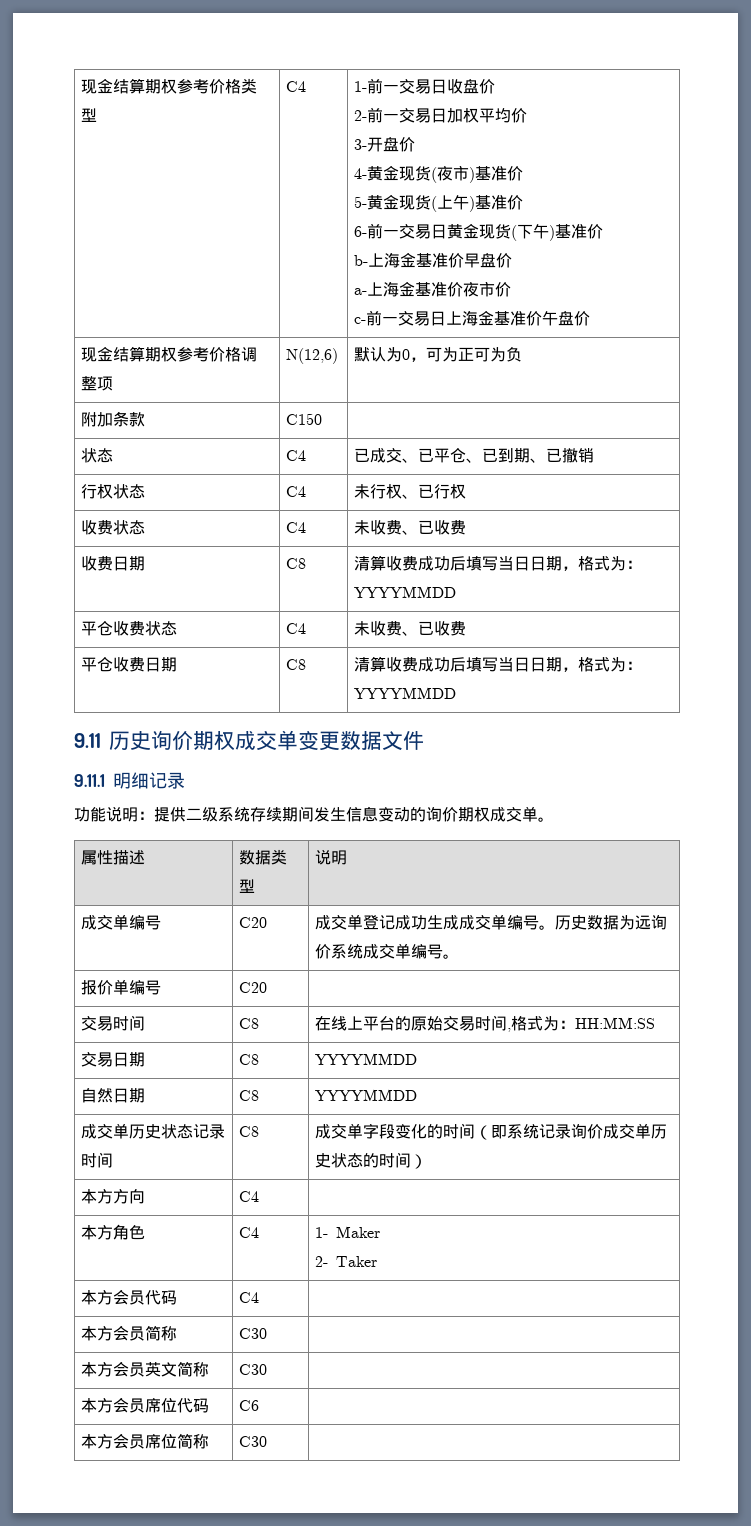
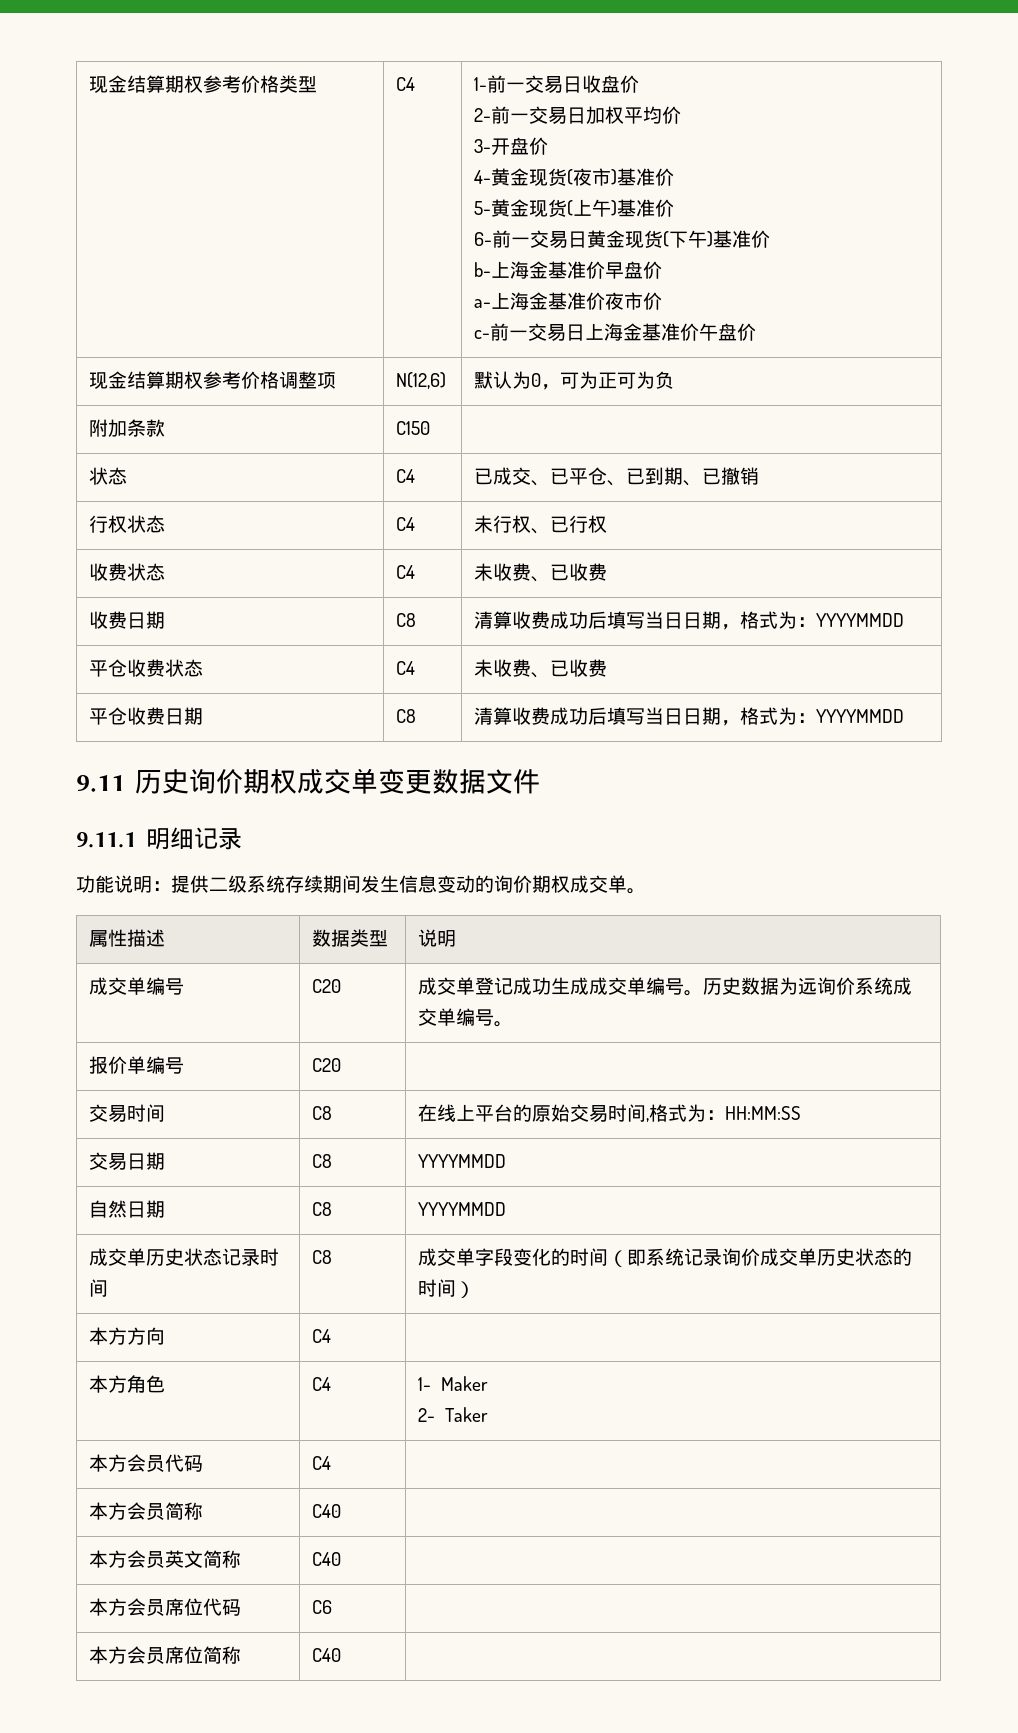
- 本方会员简称 | C30 |
+ 本方会员简称 | C40 |
- 本方会员英文简称 | C30 |
+ 本方会员英文简称 | C40 |
- 本方会员席位简称 | C30 |
+ 本方会员席位简称 | C40 |

